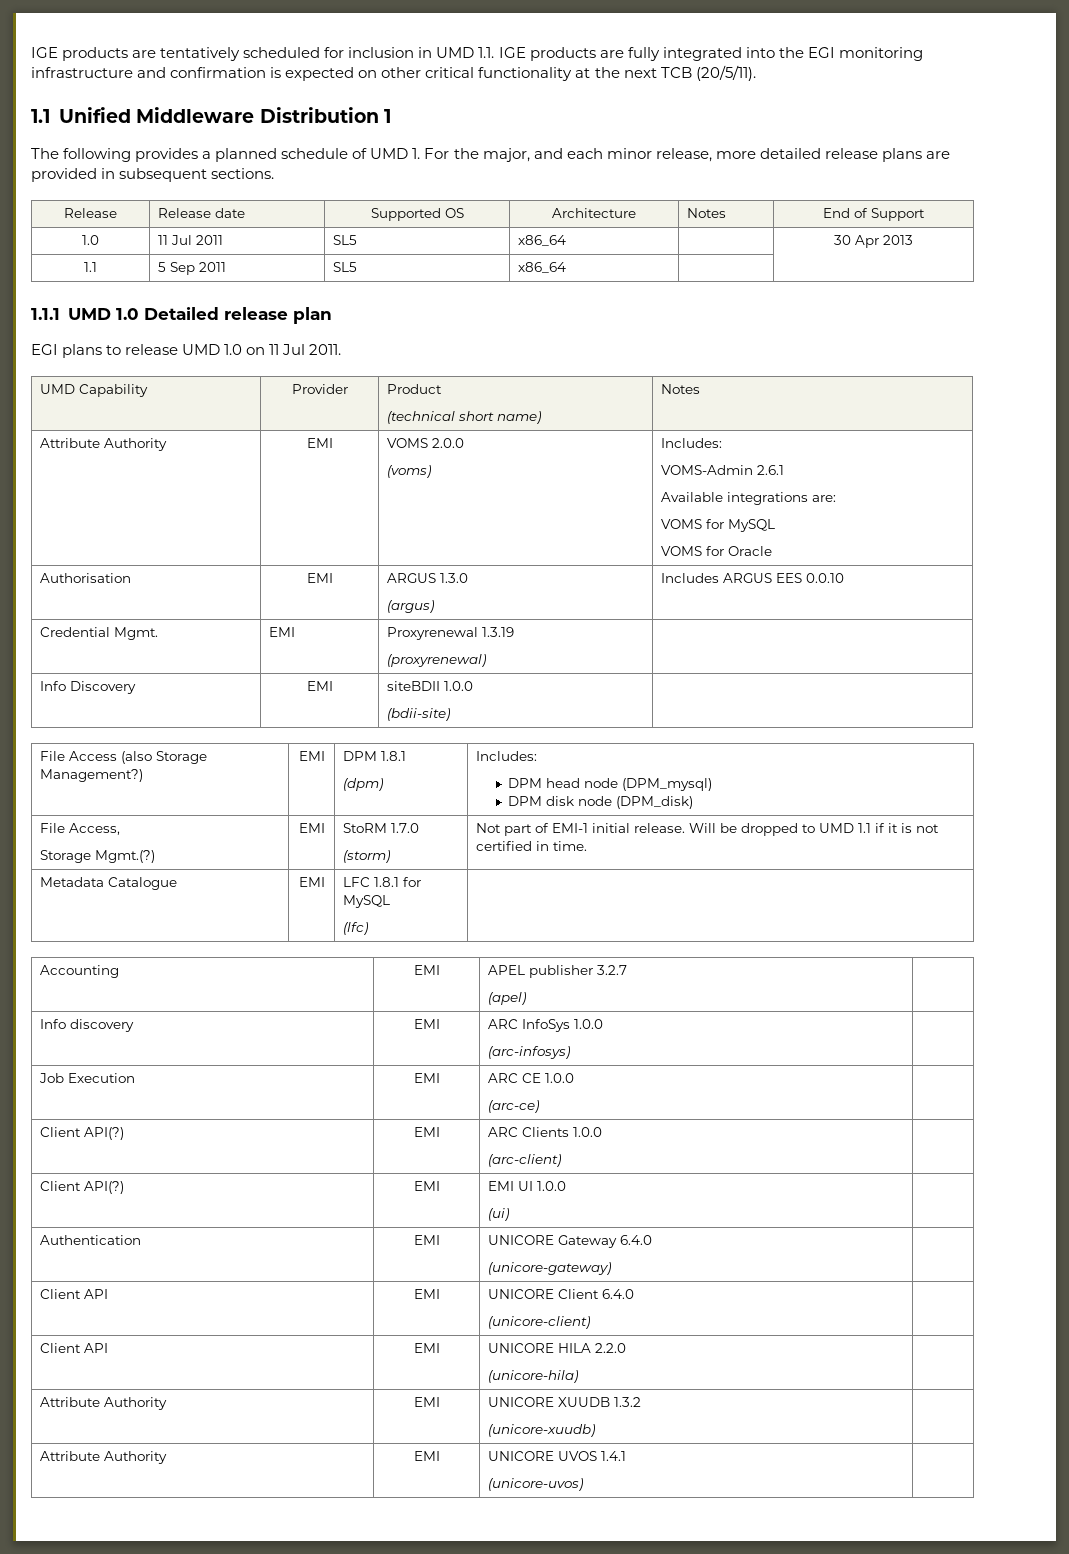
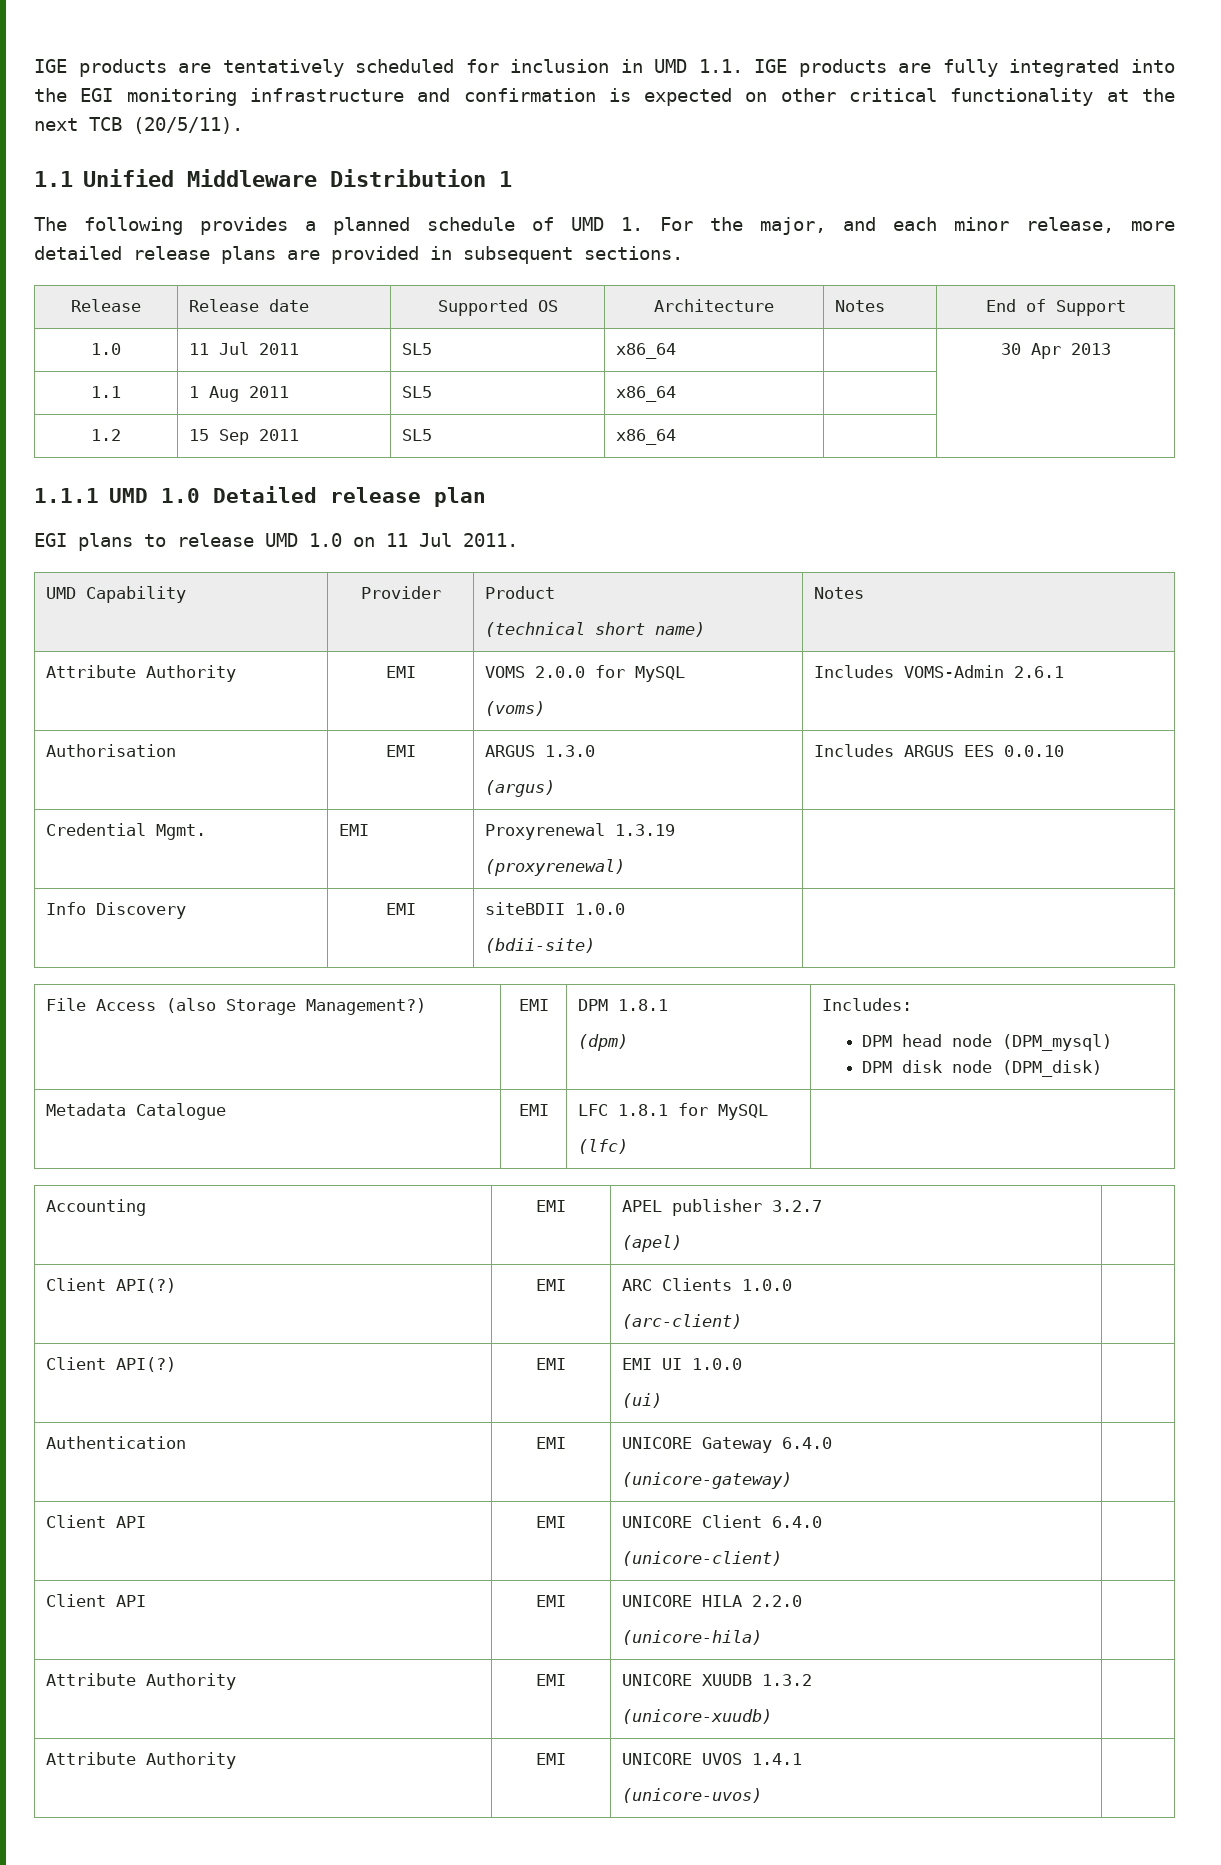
- 1.1 | 5 Sep 2011 | SL5 | x86_64 | |
+ 1.1 | 1 Aug 2011 | SL5 | x86_64 | |
+ 1.2 | 15 Sep 2011 | SL5 | x86_64 | |
- Attribute Authority | EMI | VOMS 2.0.0
- (voms) | Includes:
- VOMS-Admin 2.6.1
- Available integrations are:
- VOMS for MySQL
- VOMS for Oracle
+ Attribute Authority | EMI | VOMS 2.0.0 for MySQL
+ (voms) | Includes VOMS-Admin 2.6.1
- File Access,
- Storage Mgmt.(?) | EMI | StoRM 1.7.0
- (storm) | Not part of EMI-1 initial release. Will be dropped to UMD 1.1 if it is not certified in time.
- Info discovery | EMI | ARC InfoSys 1.0.0
- (arc-infosys) |
- Job Execution | EMI | ARC CE 1.0.0
- (arc-ce) |

